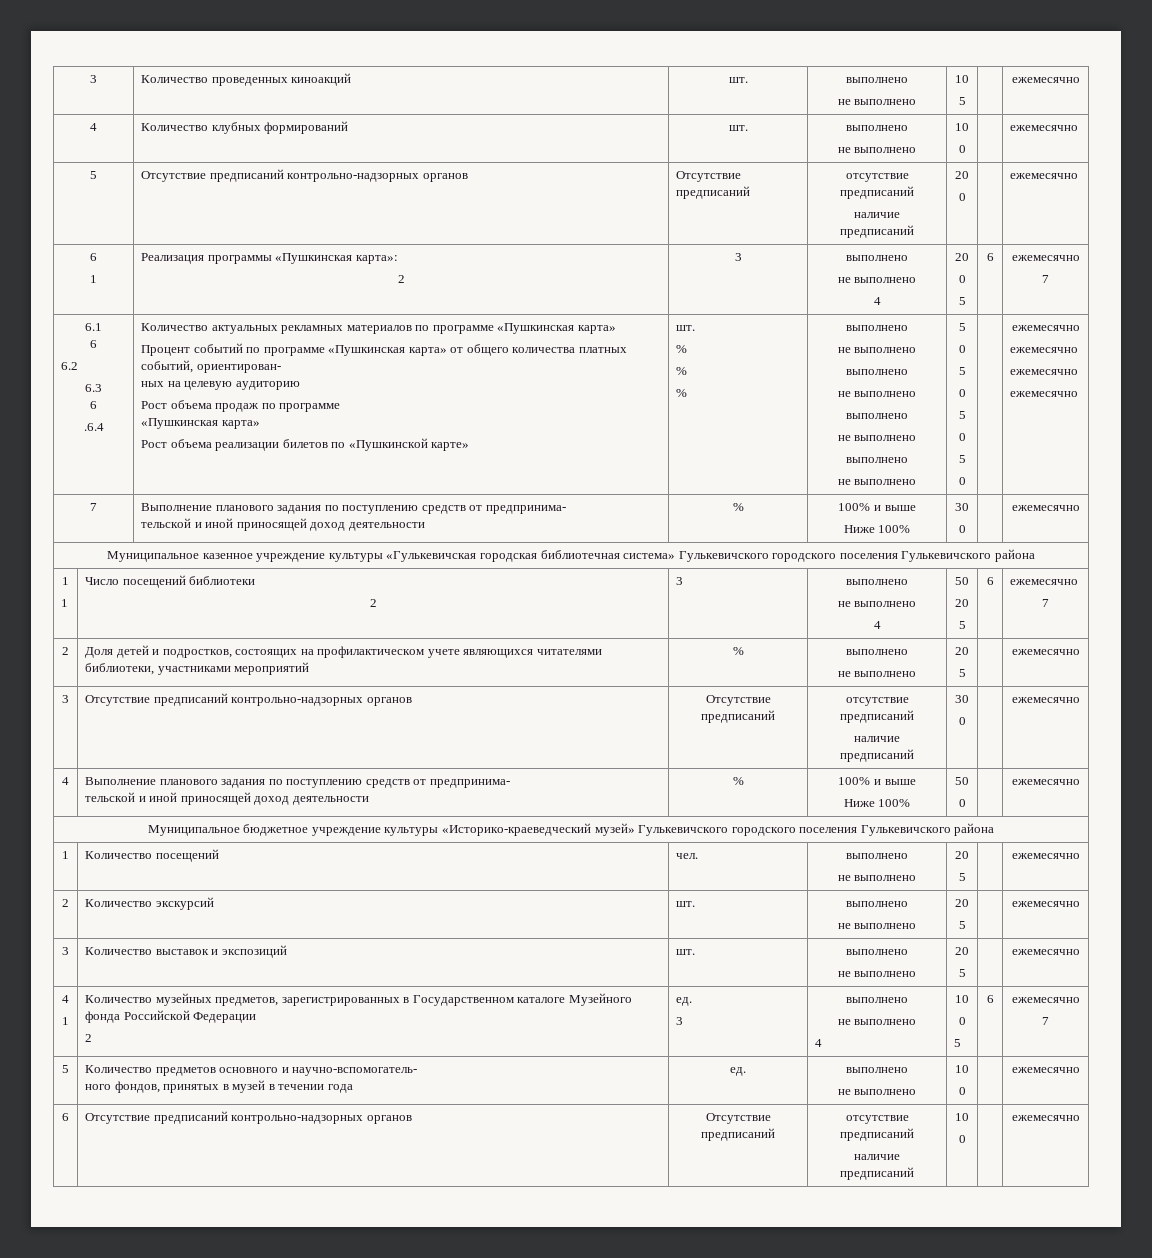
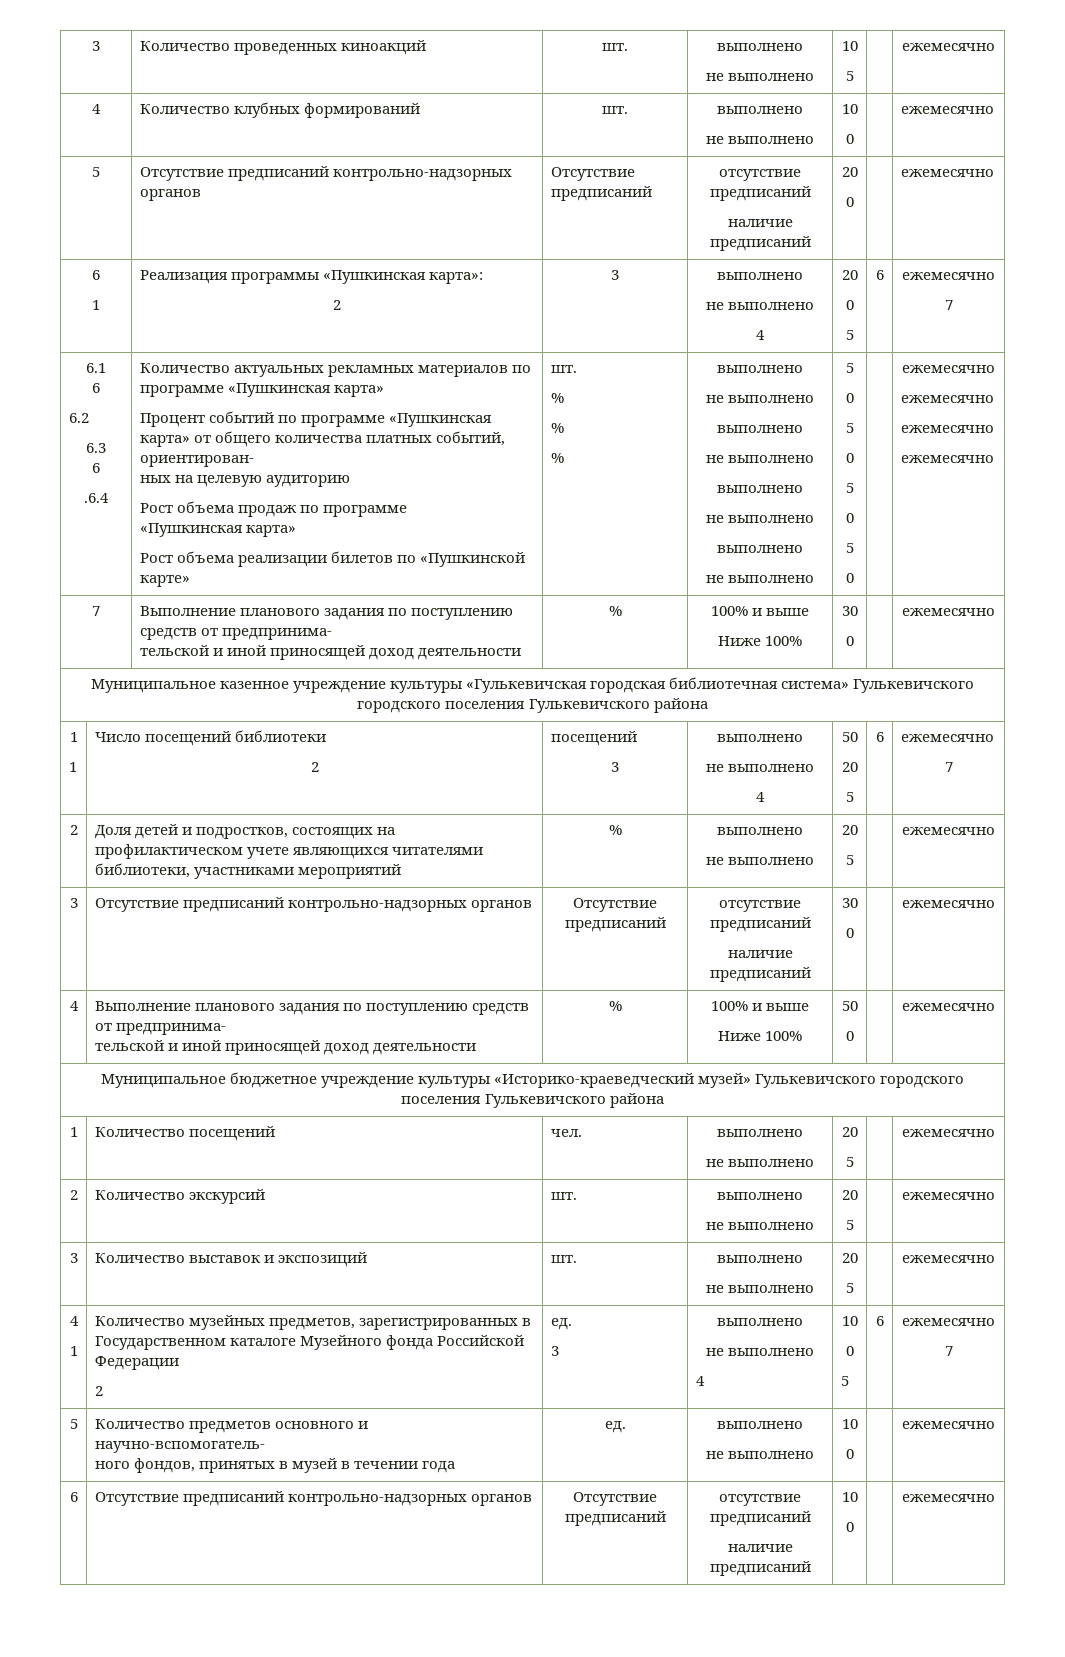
  Муниципальное казенное учреждение культуры «Гулькевичская городская библиотечная система» Гулькевичского городского поселения Гулькевичского района
  1
  1 | Число посещений библиотеки
- 2 | 3 | выполнено
+ 2 | посещений
+ 3 | выполнено

